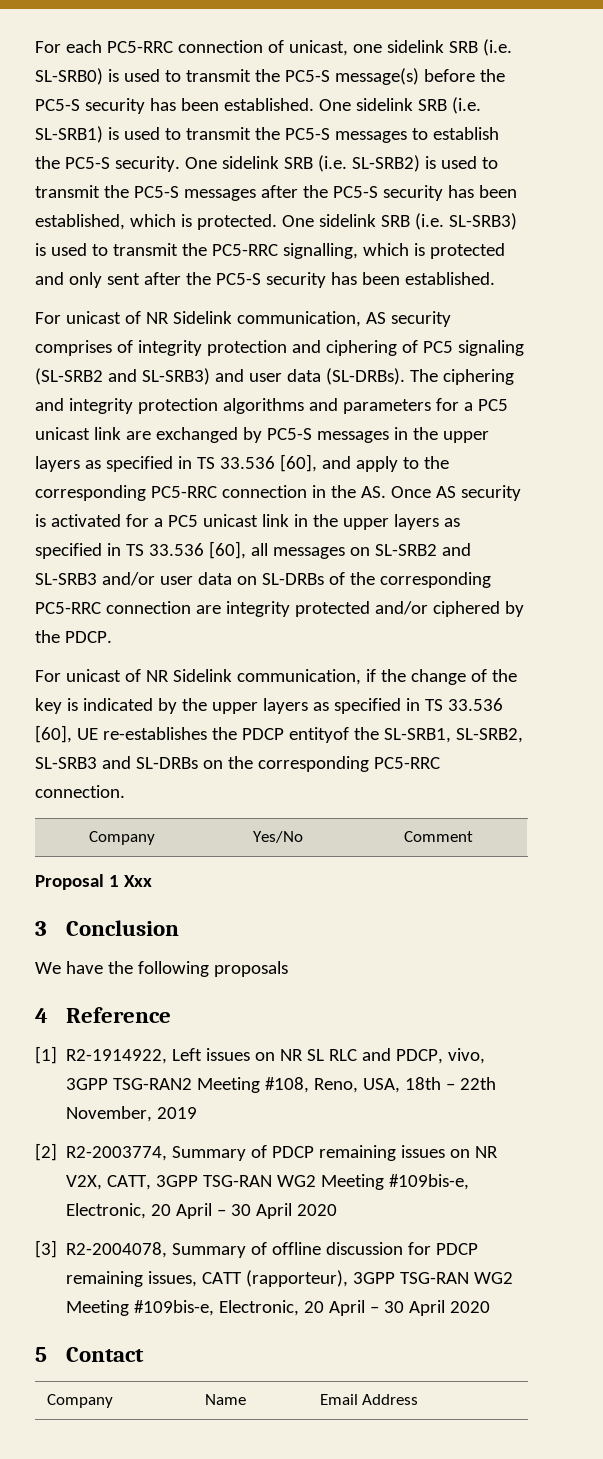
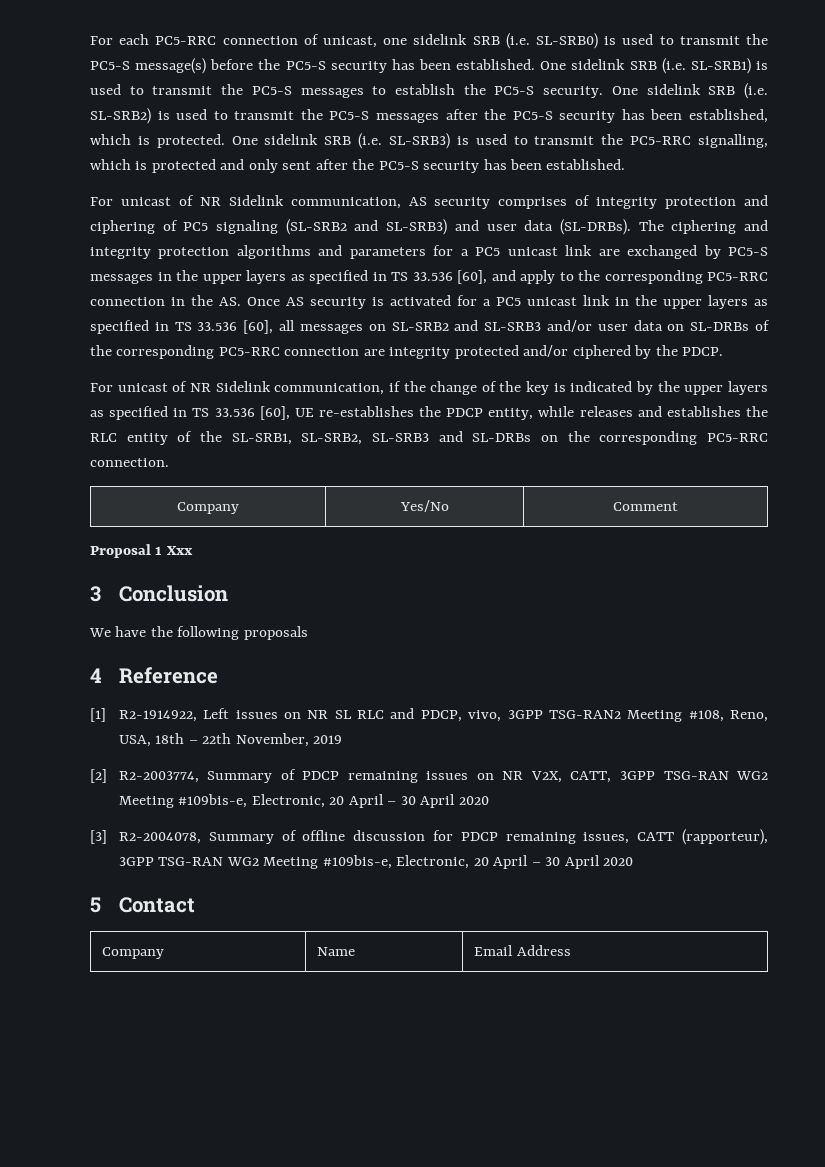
- For unicast of NR Sidelink communication, if the change of the key is indicated by the upper layers as specified in TS 33.536 [60], UE re-establishes the PDCP entityof the SL-SRB1, SL-SRB2, SL-SRB3 and SL-DRBs on the corresponding PC5-RRC connection.
+ For unicast of NR Sidelink communication, if the change of the key is indicated by the upper layers as specified in TS 33.536 [60], UE re-establishes the PDCP entity, while releases and establishes the RLC entity of the SL-SRB1, SL-SRB2, SL-SRB3 and SL-DRBs on the corresponding PC5-RRC connection.

